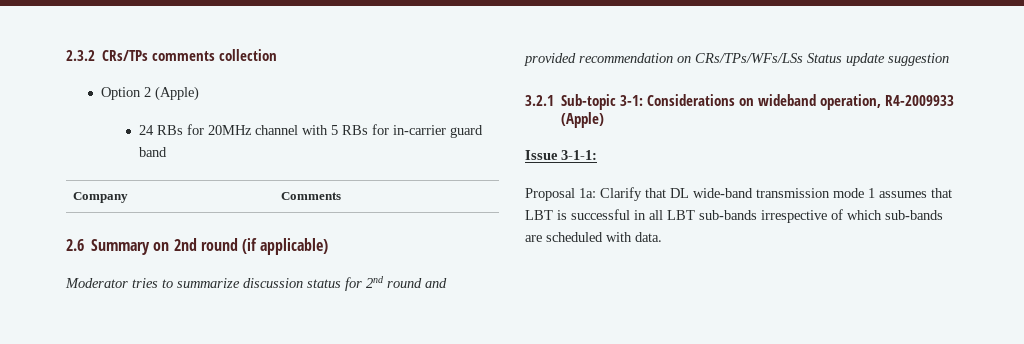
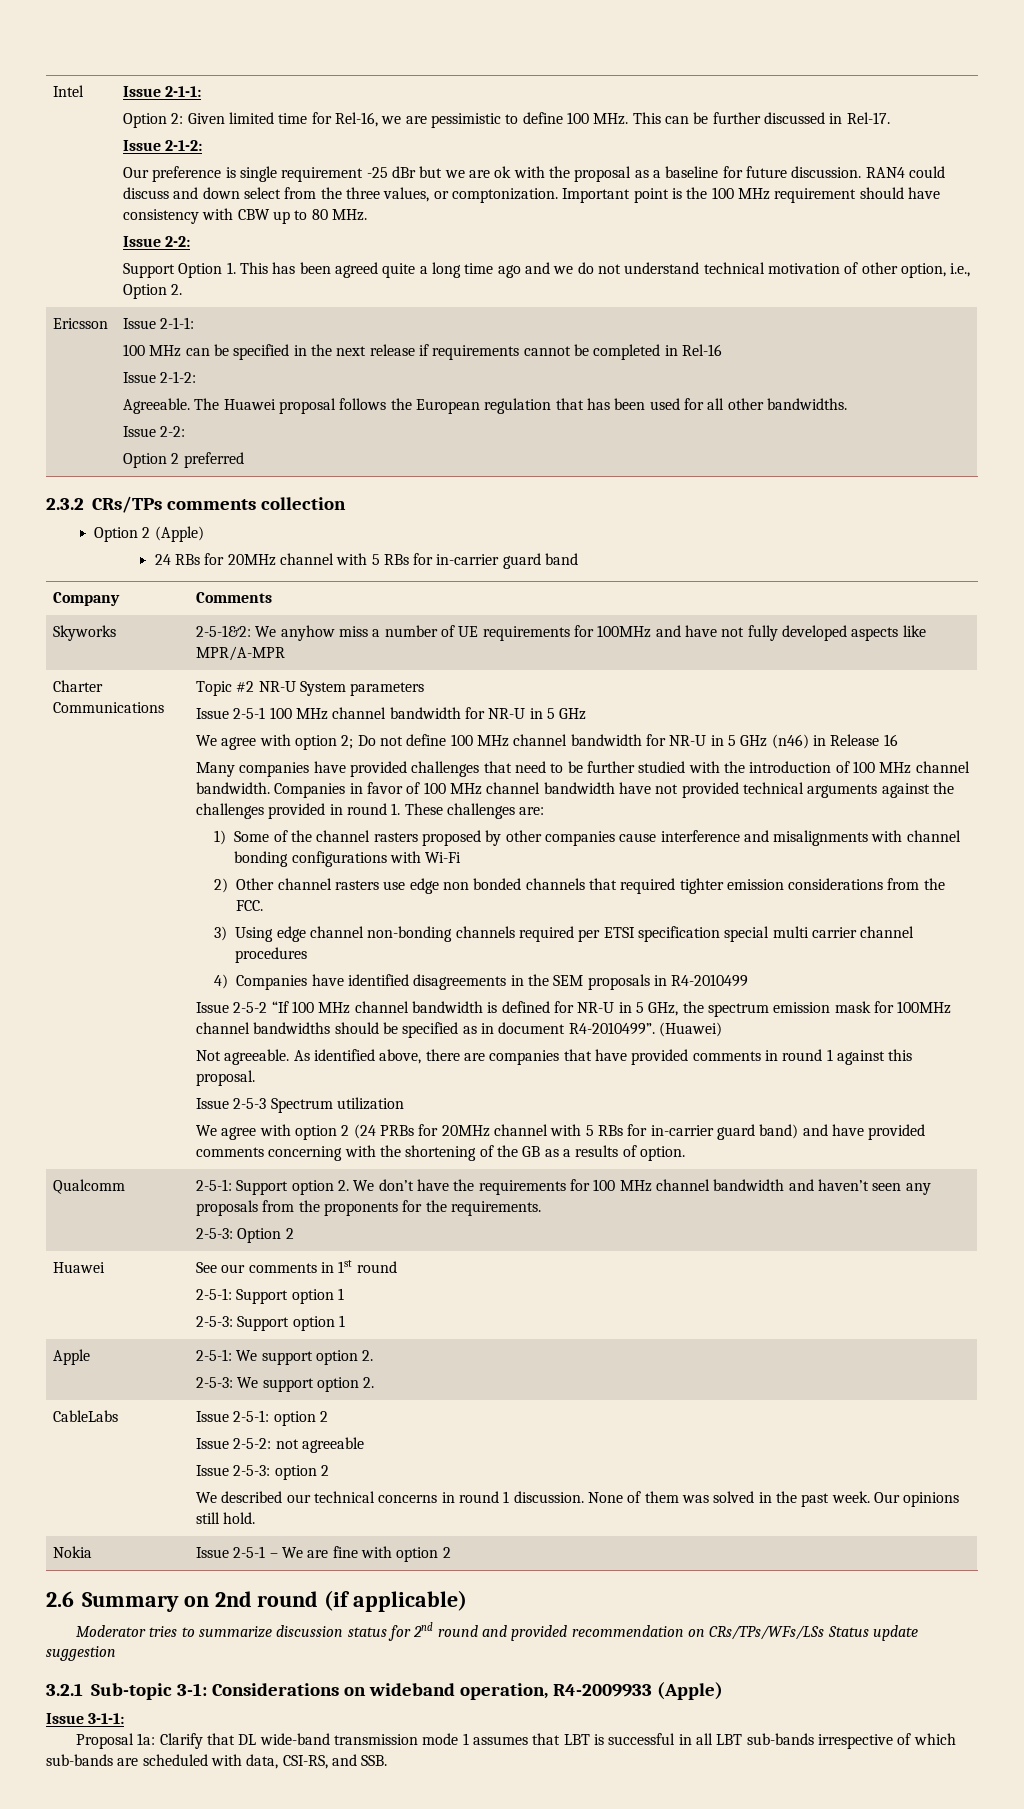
+ Intel | Issue 2-1-1:
+ Option 2: Given limited time for Rel-16, we are pessimistic to define 100 MHz. This can be further discussed in Rel-17.
+ Issue 2-1-2:
+ Our preference is single requirement -25 dBr but we are ok with the proposal as a baseline for future discussion. RAN4 could discuss and down select from the three values, or comptonization. Important point is the 100 MHz requirement should have consistency with CBW up to 80 MHz.
+ Issue 2-2:
+ Support Option 1. This has been agreed quite a long time ago and we do not understand technical motivation of other option, i.e., Option 2.
+ Ericsson | Issue 2-1-1:
+ 100 MHz can be specified in the next release if requirements cannot be completed in Rel-16
+ Issue 2-1-2:
+ Agreeable. The Huawei proposal follows the European regulation that has been used for all other bandwidths.
+ Issue 2-2:
+ Option 2 preferred
+ Skyworks | 2-5-1&2: We anyhow miss a number of UE requirements for 100MHz and have not fully developed aspects like MPR/A-MPR
+ Charter Communications | Topic #2 NR-U System parameters
+ Issue 2-5-1 100 MHz channel bandwidth for NR-U in 5 GHz
+ We agree with option 2; Do not define 100 MHz channel bandwidth for NR-U in 5 GHz (n46) in Release 16
+ Many companies have provided challenges that need to be further studied with the introduction of 100 MHz channel bandwidth. Companies in favor of 100 MHz channel bandwidth have not provided technical arguments against the challenges provided in round 1. These challenges are:
+ 1) Some of the channel rasters proposed by other companies cause interference and misalignments with channel bonding configurations with Wi-Fi
+ 2) Other channel rasters use edge non bonded channels that required tighter emission considerations from the FCC.
+ 3) Using edge channel non-bonding channels required per ETSI specification special multi carrier channel procedures
+ 4) Companies have identified disagreements in the SEM proposals in R4-2010499
+ Issue 2-5-2 “If 100 MHz channel bandwidth is defined for NR-U in 5 GHz, the spectrum emission mask for 100MHz channel bandwidths should be specified as in document R4-2010499”. (Huawei)
+ Not agreeable. As identified above, there are companies that have provided comments in round 1 against this proposal.
+ Issue 2-5-3 Spectrum utilization
+ We agree with option 2 (24 PRBs for 20MHz channel with 5 RBs for in-carrier guard band) and have provided comments concerning with the shortening of the GB as a results of option.
+ Qualcomm | 2-5-1: Support option 2. We don’t have the requirements for 100 MHz channel bandwidth and haven’t seen any proposals from the proponents for the requirements.
+ 2-5-3: Option 2
+ Huawei | See our comments in 1st round
+ 2-5-1: Support option 1
+ 2-5-3: Support option 1
+ Apple | 2-5-1: We support option 2.
+ 2-5-3: We support option 2.
+ CableLabs | Issue 2-5-1: option 2
+ Issue 2-5-2: not agreeable
+ Issue 2-5-3: option 2
+ We described our technical concerns in round 1 discussion. None of them was solved in the past week. Our opinions still hold.
+ Nokia | Issue 2-5-1 – We are fine with option 2
- Proposal 1a: Clarify that DL wide-band transmission mode 1 assumes that LBT is successful in all LBT sub-bands irrespective of which sub-bands are scheduled with data.
+ Proposal 1a: Clarify that DL wide-band transmission mode 1 assumes that LBT is successful in all LBT sub-bands irrespective of which sub-bands are scheduled with data, CSI-RS, and SSB.

